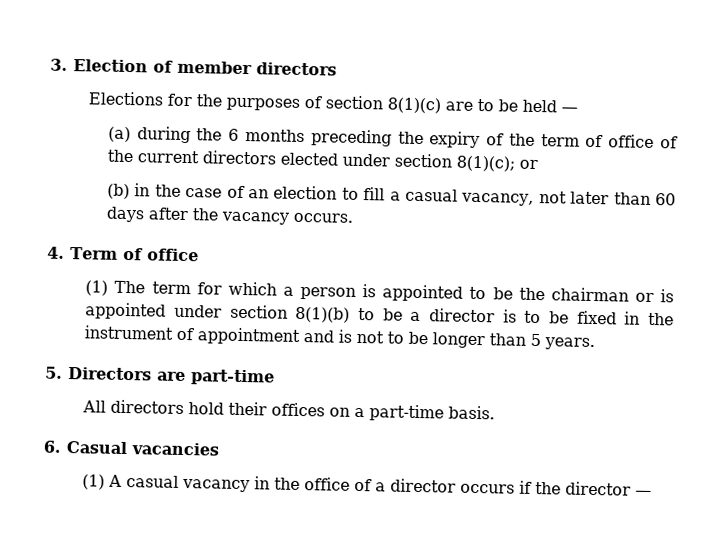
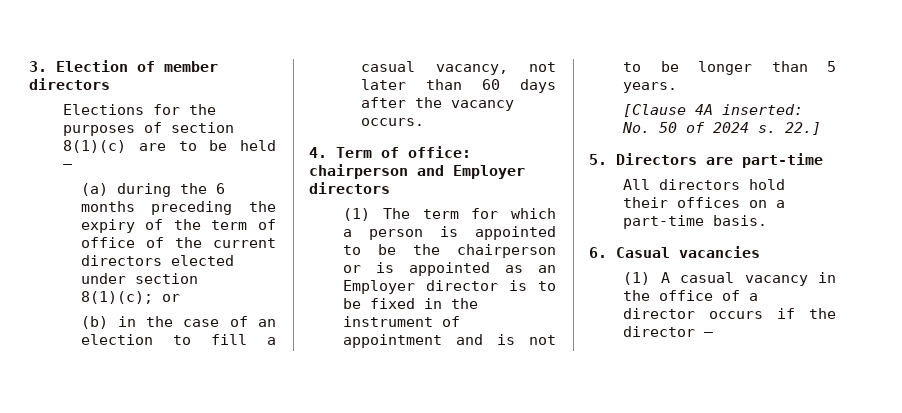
- 4. Term of office
+ 4. Term of office: chairperson and Employer directors
- (1) The term for which a person is appointed to be the chairman or is appointed under section 8(1)(b) to be a director is to be fixed in the instrument of appointment and is not to be longer than 5 years.
+ (1) The term for which a person is appointed to be the chairperson or is appointed as an Employer director is to be fixed in the instrument of appointment and is not to be longer than 5 years.
+ [Clause 4A inserted: No. 50 of 2024 s. 22.]

